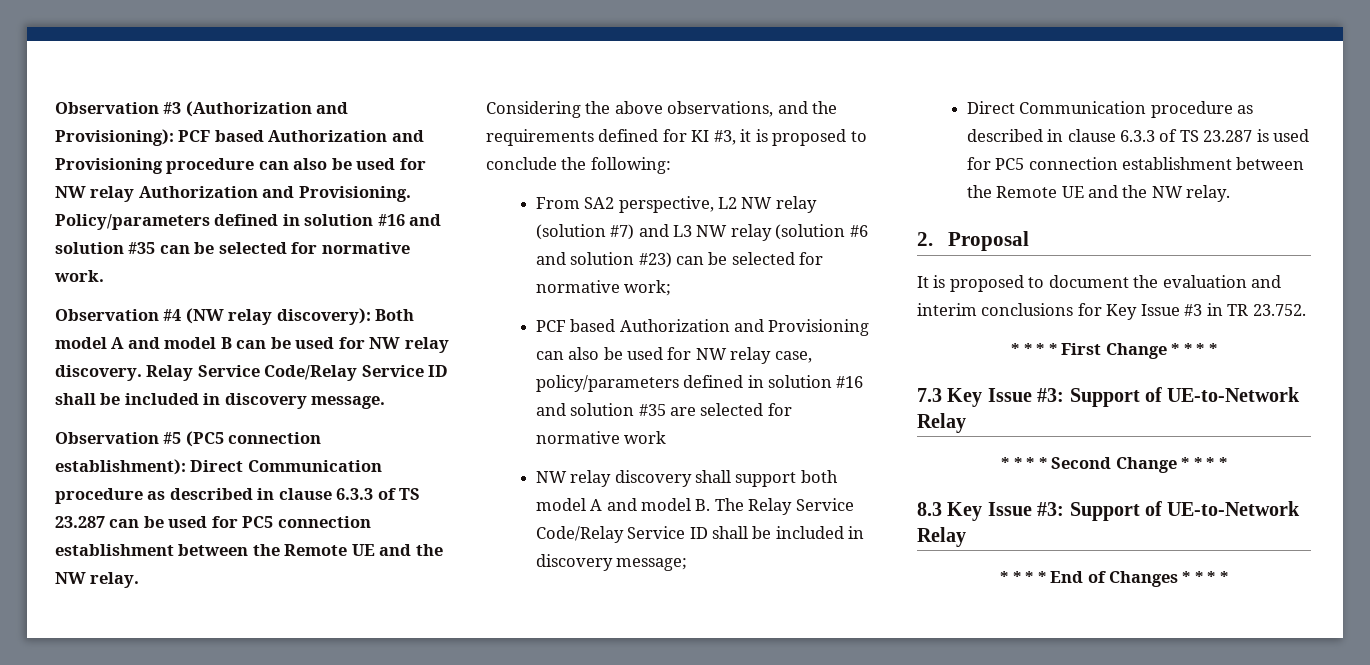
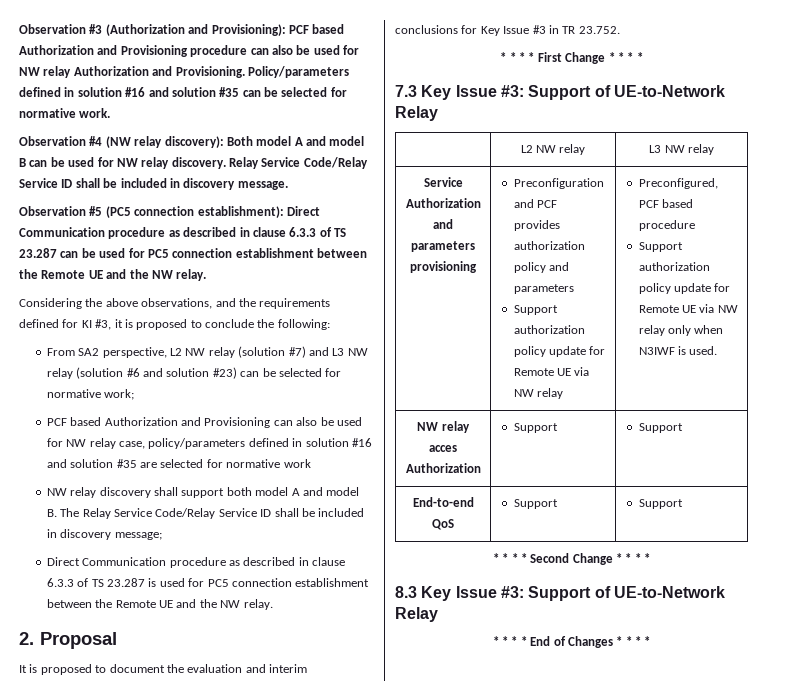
+ | L2 NW relay | L3 NW relay
+ Service Authorization and parameters provisioning | Preconfiguration and PCF provides authorization policy and parameters
+ Support authorization policy update for Remote UE via NW relay | Preconfigured, PCF based procedure
+ Support authorization policy update for Remote UE via NW relay only when N3IWF is used.
+ NW relay acces Authorization | Support | Support
+ End-to-end QoS | Support | Support

